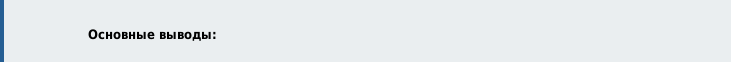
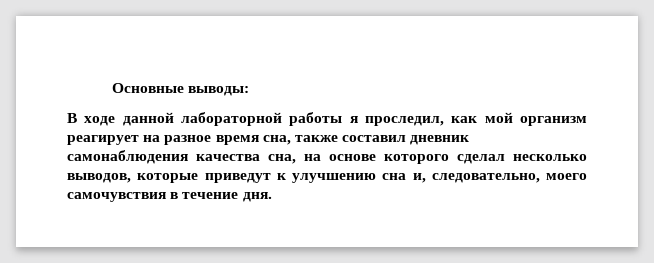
+ В ходе данной лабораторной работы я проследил, как мой организм реагирует на разное время сна, также составил дневник самонаблюдения качества сна, на основе которого сделал несколько выводов, которые приведут к улучшению сна и, следовательно, моего самочувствия в течение дня.

